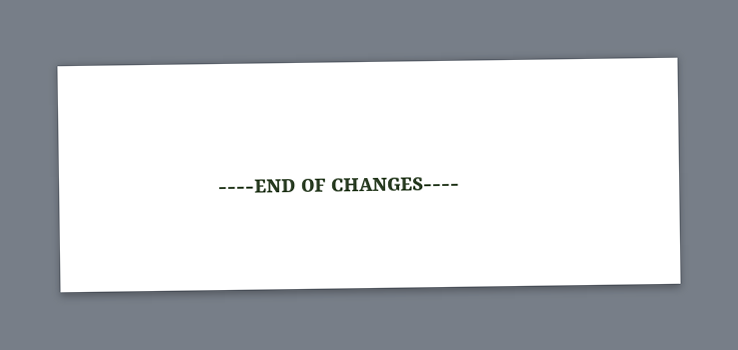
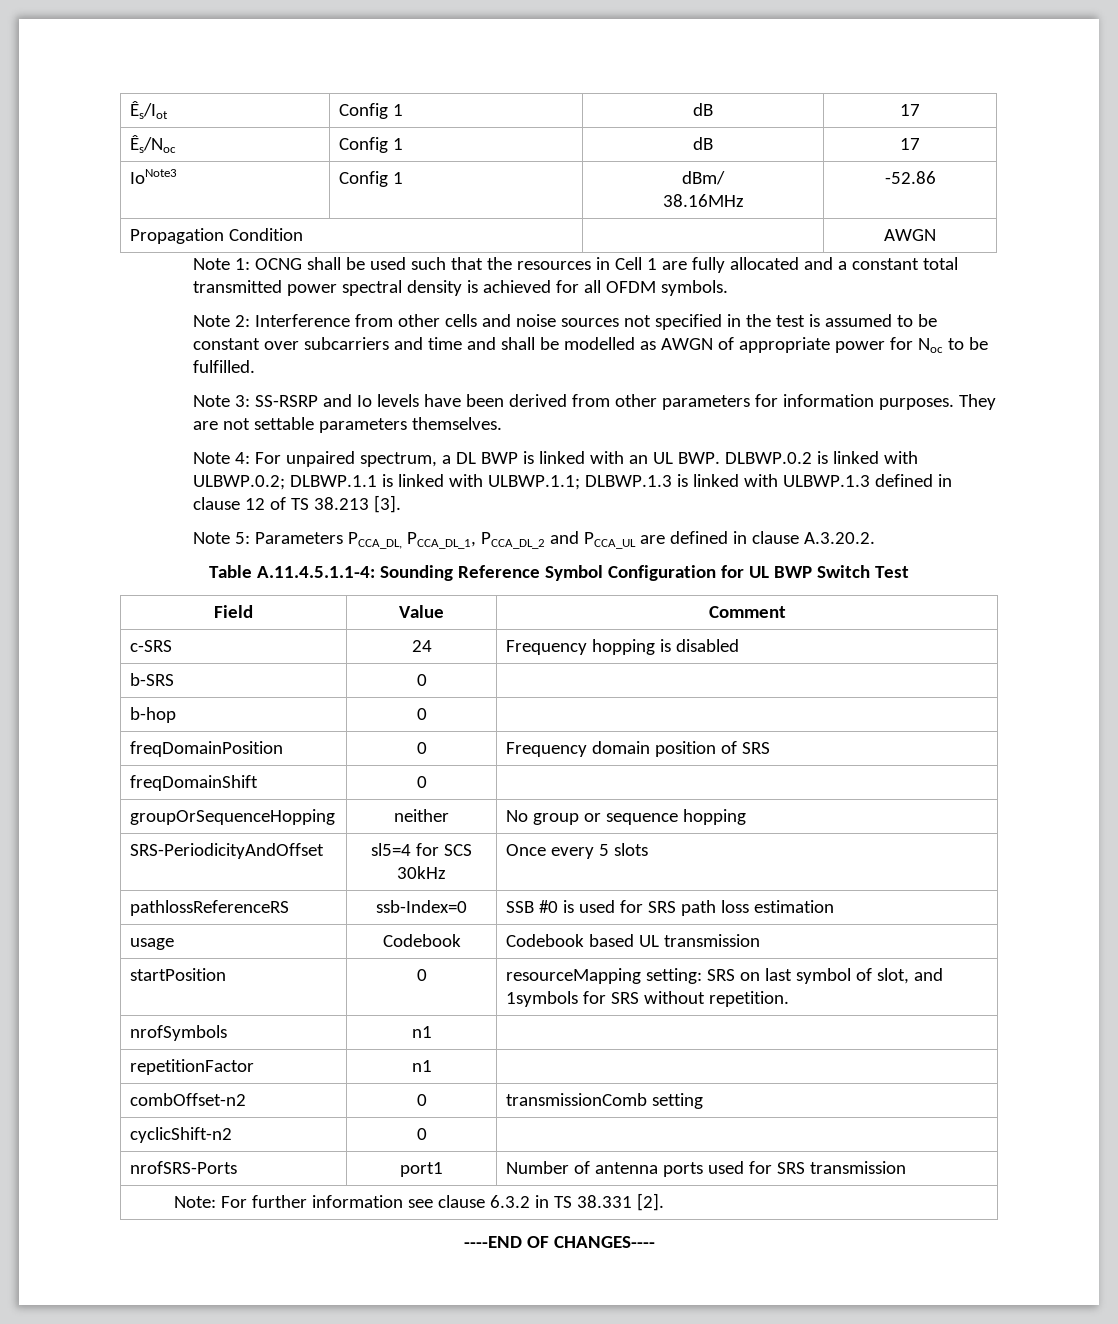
+ Ês/Iot | Config 1 | dB | 17
+ Ês/Noc | Config 1 | dB | 17
+ IoNote3 | Config 1 | dBm/
+ 38.16MHz | -52.86
+ Propagation Condition | | AWGN
+ Note 1: OCNG shall be used such that the resources in Cell 1 are fully allocated and a constant total transmitted power spectral density is achieved for all OFDM symbols.
+ Note 2: Interference from other cells and noise sources not specified in the test is assumed to be constant over subcarriers and time and shall be modelled as AWGN of appropriate power for Noc to be fulfilled.
+ Note 3: SS-RSRP and Io levels have been derived from other parameters for information purposes. They are not settable parameters themselves.
+ Note 4: For unpaired spectrum, a DL BWP is linked with an UL BWP. DLBWP.0.2 is linked with ULBWP.0.2; DLBWP.1.1 is linked with ULBWP.1.1; DLBWP.1.3 is linked with ULBWP.1.3 defined in clause 12 of TS 38.213 [3].
+ Note 5: Parameters PCCA_DL, PCCA_DL_1, PCCA_DL_2 and PCCA_UL are defined in clause A.3.20.2.
+ Table A.11.4.5.1.1-4: Sounding Reference Symbol Configuration for UL BWP Switch Test
+ Field | Value | Comment
+ c-SRS | 24 | Frequency hopping is disabled
+ b-SRS | 0 |
+ b-hop | 0 |
+ freqDomainPosition | 0 | Frequency domain position of SRS
+ freqDomainShift | 0 |
+ groupOrSequenceHopping | neither | No group or sequence hopping
+ SRS-PeriodicityAndOffset | sl5=4 for SCS 30kHz | Once every 5 slots
+ pathlossReferenceRS | ssb-Index=0 | SSB #0 is used for SRS path loss estimation
+ usage | Codebook | Codebook based UL transmission
+ startPosition | 0 | resourceMapping setting: SRS on last symbol of slot, and 1symbols for SRS without repetition.
+ nrofSymbols | n1 |
+ repetitionFactor | n1 |
+ combOffset-n2 | 0 | transmissionComb setting
+ cyclicShift-n2 | 0 |
+ nrofSRS-Ports | port1 | Number of antenna ports used for SRS transmission
+ Note: For further information see clause 6.3.2 in TS 38.331 [2].

